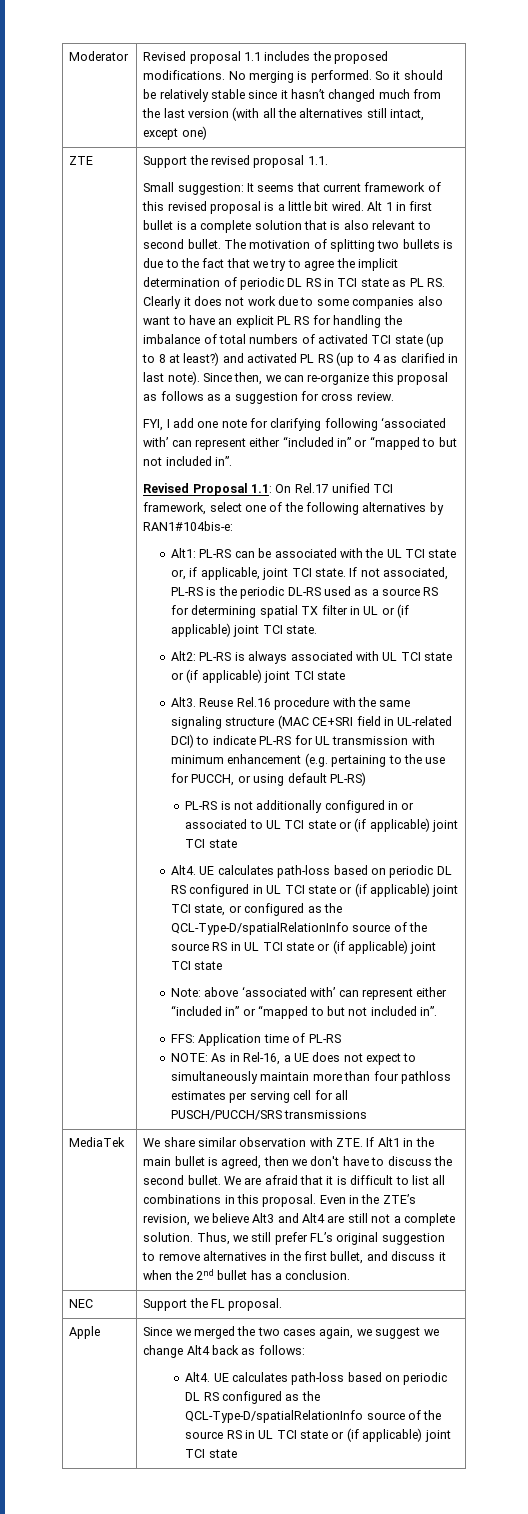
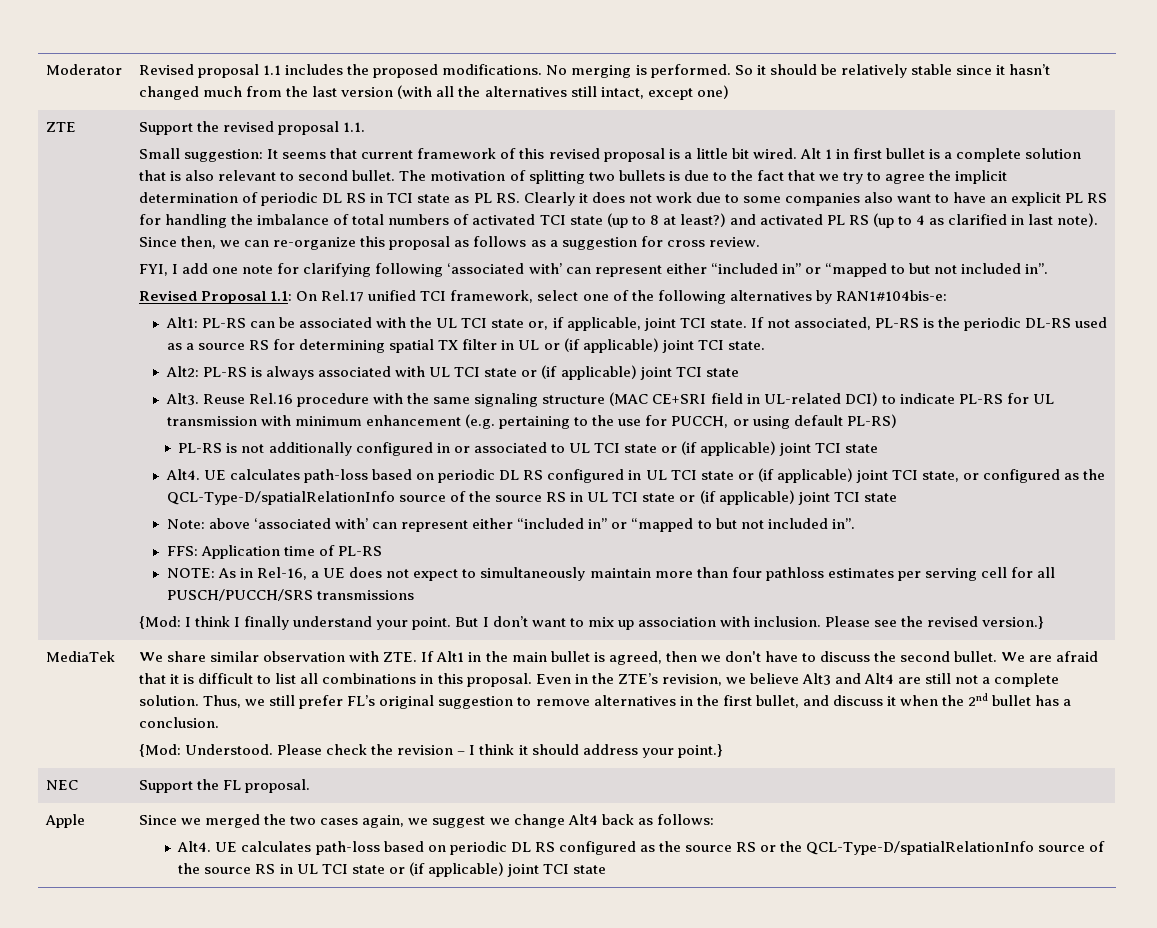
+ {Mod: I think I finally understand your point. But I don’t want to mix up association with inclusion. Please see the revised version.}
+ {Mod: Understood. Please check the revision – I think it should address your point.}
- UE calculates path-loss based on periodic DL RS configured as the QCL-Type-D/spatialRelationInfo source of the source RS in UL TCI state or (if applicable) joint TCI state
+ UE calculates path-loss based on periodic DL RS configured as the source RS or the QCL-Type-D/spatialRelationInfo source of the source RS in UL TCI state or (if applicable) joint TCI state

